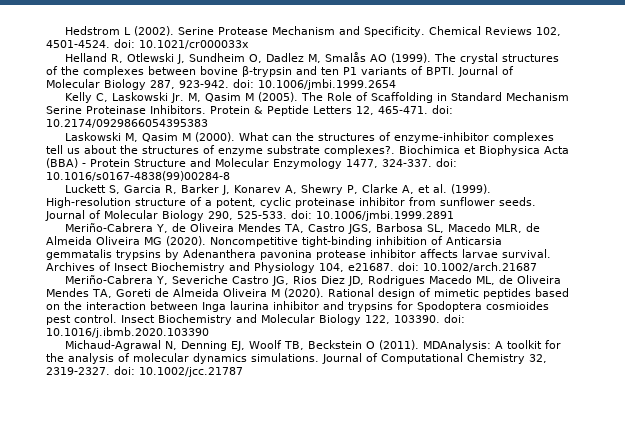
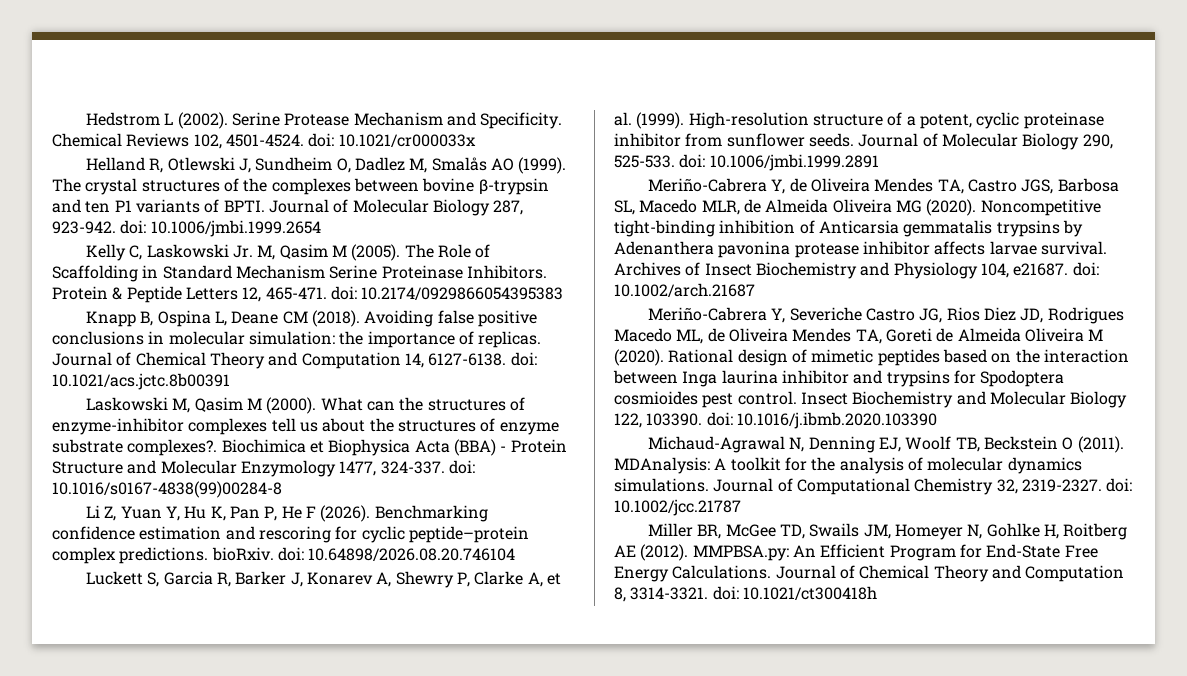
+ Knapp B, Ospina L, Deane CM (2018). Avoiding false positive conclusions in molecular simulation: the importance of replicas. Journal of Chemical Theory and Computation 14, 6127-6138. doi: 10.1021/acs.jctc.8b00391
+ Li Z, Yuan Y, Hu K, Pan P, He F (2026). Benchmarking confidence estimation and rescoring for cyclic peptide–protein complex predictions. bioRxiv. doi: 10.64898/2026.08.20.746104
+ Miller BR, McGee TD, Swails JM, Homeyer N, Gohlke H, Roitberg AE (2012). MMPBSA.py: An Efficient Program for End-State Free Energy Calculations. Journal of Chemical Theory and Computation 8, 3314-3321. doi: 10.1021/ct300418h

